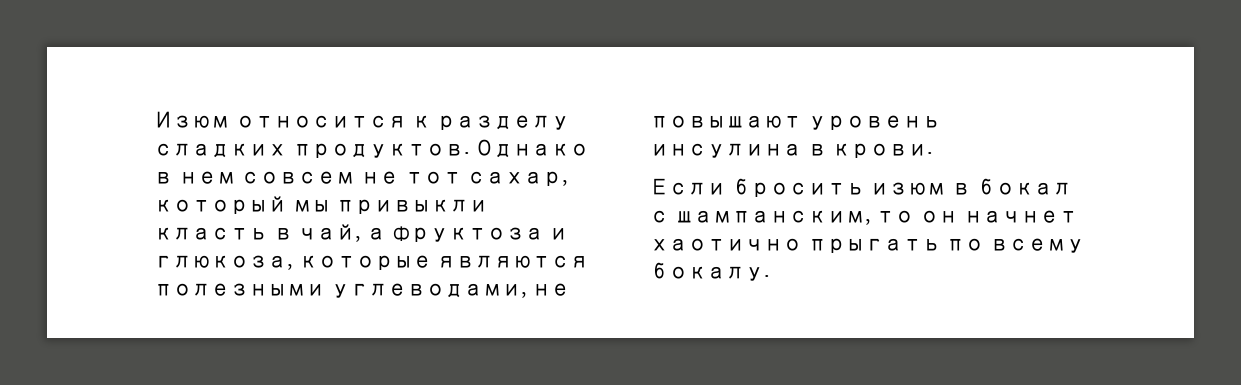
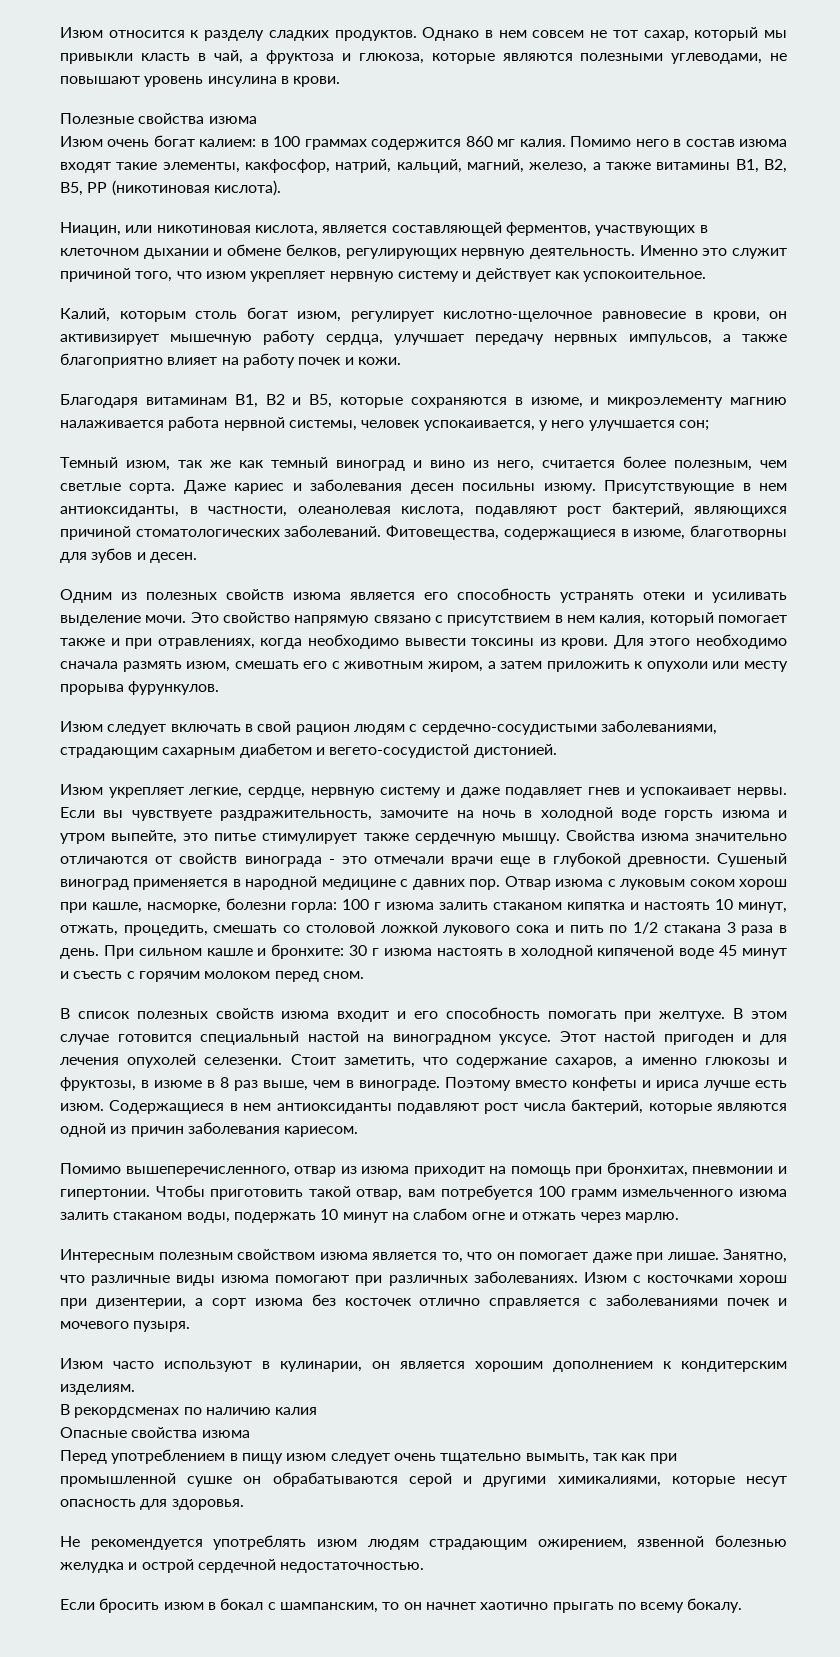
+ Полезные свойства изюма
+ Изюм очень богат калием: в 100 граммах содержится 860 мг калия. Помимо него в состав изюма входят такие элементы, какфосфор, натрий, кальций, магний, железо, а также витамины B1, B2, В5, PP (никотиновая кислота).
+ Ниацин, или никотиновая кислота, является составляющей ферментов, участвующих в клеточном дыхании и обмене белков, регулирующих нервную деятельность. Именно это служит причиной того, что изюм укрепляет нервную систему и действует как успокоительное.
+ Калий, которым столь богат изюм, регулирует кислотно-щелочное равновесие в крови, он активизирует мышечную работу сердца, улучшает передачу нервных импульсов, а также благоприятно влияет на работу почек и кожи.
+ Благодаря витаминам В1, В2 и В5, которые сохраняются в изюме, и микроэлементу магнию налаживается работа нервной системы, человек успокаивается, у него улучшается сон;
+ Темный изюм, так же как темный виноград и вино из него, считается более полезным, чем светлые сорта. Даже кариес и заболевания десен посильны изюму. Присутствующие в нем антиоксиданты, в частности, олеанолевая кислота, подавляют рост бактерий, являющихся причиной стоматологических заболеваний. Фитовещества, содержащиеся в изюме, благотворны для зубов и десен.
+ Одним из полезных свойств изюма является его способность устранять отеки и усиливать выделение мочи. Это свойство напрямую связано с присутствием в нем калия, который помогает также и при отравлениях, когда необходимо вывести токсины из крови. Для этого необходимо сначала размять изюм, смешать его с животным жиром, а затем приложить к опухоли или месту прорыва фурункулов.
+ Изюм следует включать в свой рацион людям с сердечно-сосудистыми заболеваниями, страдающим сахарным диабетом и вегето-сосудистой дистонией.
+ Изюм укрепляет легкие, сердце, нервную систему и даже подавляет гнев и успокаивает нервы. Если вы чувствуете раздражительность, замочите на ночь в холодной воде горсть изюма и утром выпейте, это питье стимулирует также сердечную мышцу. Свойства изюма значительно отличаются от свойств винограда - это отмечали врачи еще в глубокой древности. Сушеный виноград применяется в народной медицине с давних пор. Отвар изюма с луковым соком хорош при кашле, насморке, болезни горла: 100 г изюма залить стаканом кипятка и настоять 10 минут, отжать, процедить, смешать со столовой ложкой лукового сока и пить по 1/2 стакана 3 раза в день. При сильном кашле и бронхите: 30 г изюма настоять в холодной кипяченой воде 45 минут и съесть с горячим молоком перед сном.
+ В список полезных свойств изюма входит и его способность помогать при желтухе. В этом случае готовится специальный настой на виноградном уксусе. Этот настой пригоден и для лечения опухолей селезенки. Стоит заметить, что содержание сахаров, а именно глюкозы и фруктозы, в изюме в 8 раз выше, чем в винограде. Поэтому вместо конфеты и ириса лучше есть изюм. Содержащиеся в нем антиоксиданты подавляют рост числа бактерий, которые являются одной из причин заболевания кариесом.
+ Помимо вышеперечисленного, отвар из изюма приходит на помощь при бронхитах, пневмонии и гипертонии. Чтобы приготовить такой отвар, вам потребуется 100 грамм измельченного изюма залить стаканом воды, подержать 10 минут на слабом огне и отжать через марлю.
+ Интересным полезным свойством изюма является то, что он помогает даже при лишае. Занятно, что различные виды изюма помогают при различных заболеваниях. Изюм с косточками хорош при дизентерии, а сорт изюма без косточек отлично справляется с заболеваниями почек и мочевого пузыря.
+ Изюм часто используют в кулинарии, он является хорошим дополнением к кондитерским изделиям.
+ В рекордсменах по наличию калия
+ Опасные свойства изюма
+ Перед употреблением в пищу изюм следует очень тщательно вымыть, так как при промышленной сушке он обрабатываются серой и другими химикалиями, которые несут опасность для здоровья.
+ Не рекомендуется употреблять изюм людям страдающим ожирением, язвенной болезнью желудка и острой сердечной недостаточностью.

